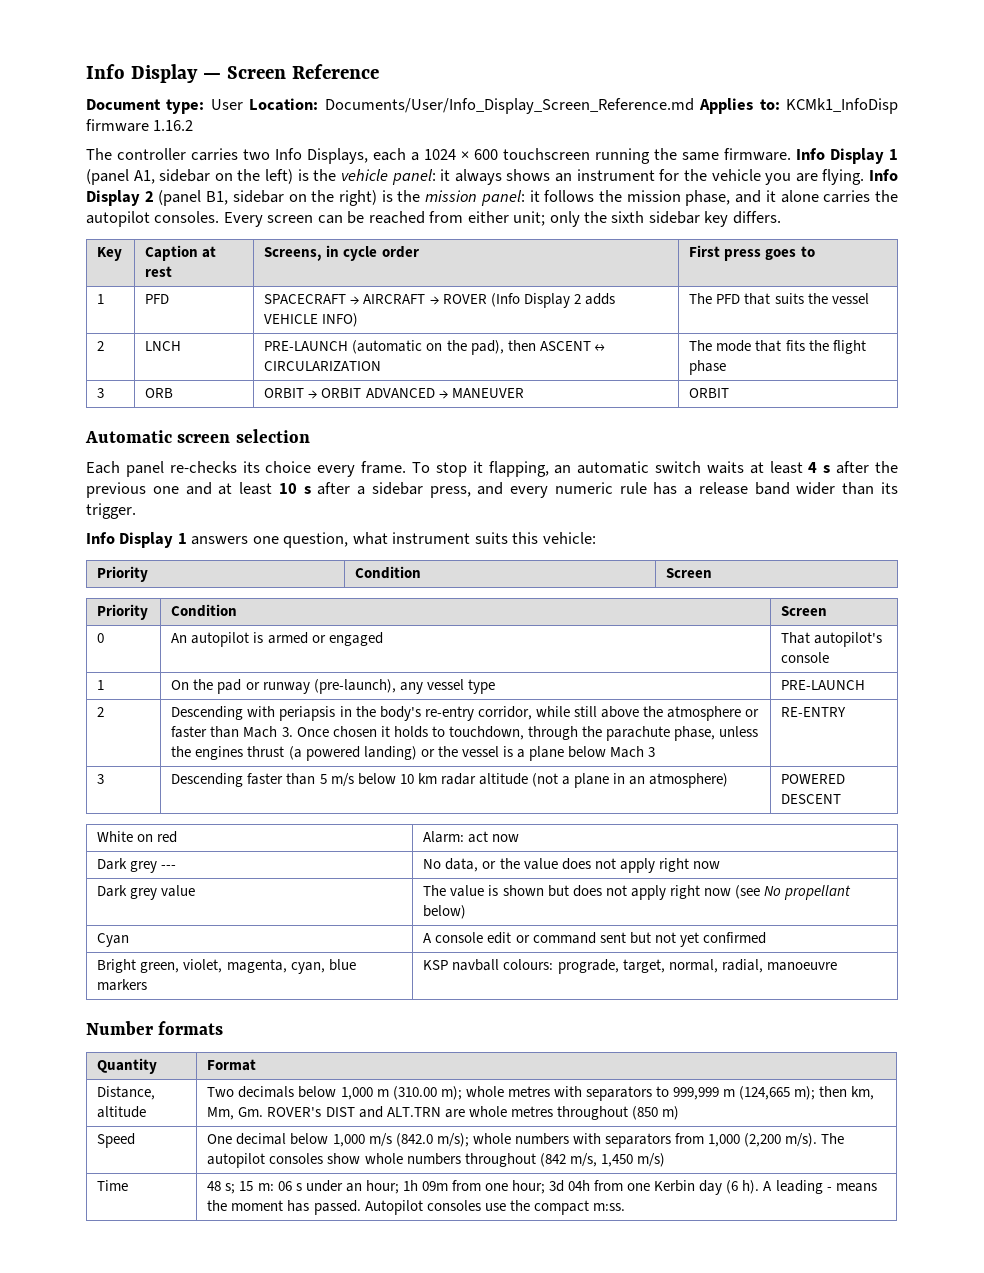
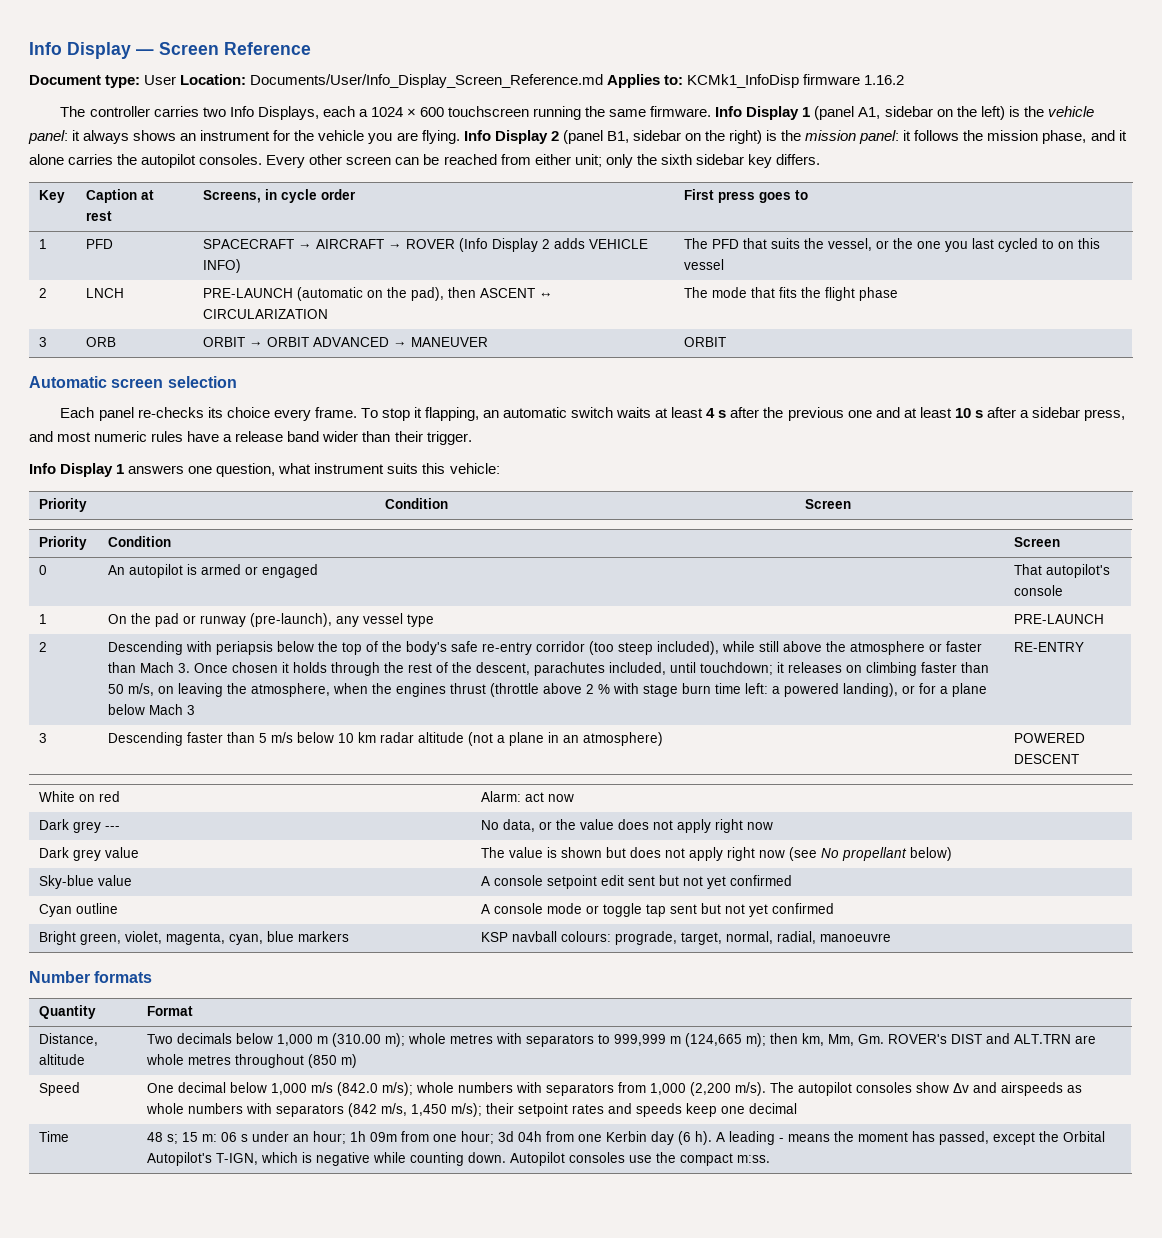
- Every screen can be reached from either unit; only the sixth sidebar key differs.
+ Every other screen can be reached from either unit; only the sixth sidebar key differs.
- 1 | PFD | SPACECRAFT → AIRCRAFT → ROVER (Info Display 2 adds VEHICLE INFO) | The PFD that suits the vessel
+ 1 | PFD | SPACECRAFT → AIRCRAFT → ROVER (Info Display 2 adds VEHICLE INFO) | The PFD that suits the vessel, or the one you last cycled to on this vessel
- To stop it flapping, an automatic switch waits at least 4 s after the previous one and at least 10 s after a sidebar press, and every numeric rule has a release band wider than its trigger.
+ To stop it flapping, an automatic switch waits at least 4 s after the previous one and at least 10 s after a sidebar press, and most numeric rules have a release band wider than their trigger.
- Descending with periapsis in the body's re-entry corridor, while still above the atmosphere or faster than Mach 3. Once chosen it holds to touchdown, through the parachute phase, unless the engines thrust (a powered landing) or the vessel is a plane below Mach 3
+ Descending with periapsis below the top of the body's safe re-entry corridor (too steep included), while still above the atmosphere or faster than Mach 3. Once chosen it holds through the rest of the descent, parachutes included, until touchdown; it releases on climbing faster than 50 m/s, on leaving the atmosphere, when the engines thrust (throttle above 2 % with stage burn time left: a powered landing), or for a plane below Mach 3
- Cyan | A console edit or command sent but not yet confirmed
+ Sky-blue value | A console setpoint edit sent but not yet confirmed
+ Cyan outline | A console mode or toggle tap sent but not yet confirmed
- Speed | One decimal below 1,000 m/s (842.0 m/s); whole numbers with separators from 1,000 (2,200 m/s). The autopilot consoles show whole numbers throughout (842 m/s, 1,450 m/s)
+ Speed | One decimal below 1,000 m/s (842.0 m/s); whole numbers with separators from 1,000 (2,200 m/s). The autopilot consoles show Δv and airspeeds as whole numbers with separators (842 m/s, 1,450 m/s); their setpoint rates and speeds keep one decimal
- A leading - means the moment has passed.
+ A leading - means the moment has passed, except the Orbital Autopilot's T-IGN, which is negative while counting down.

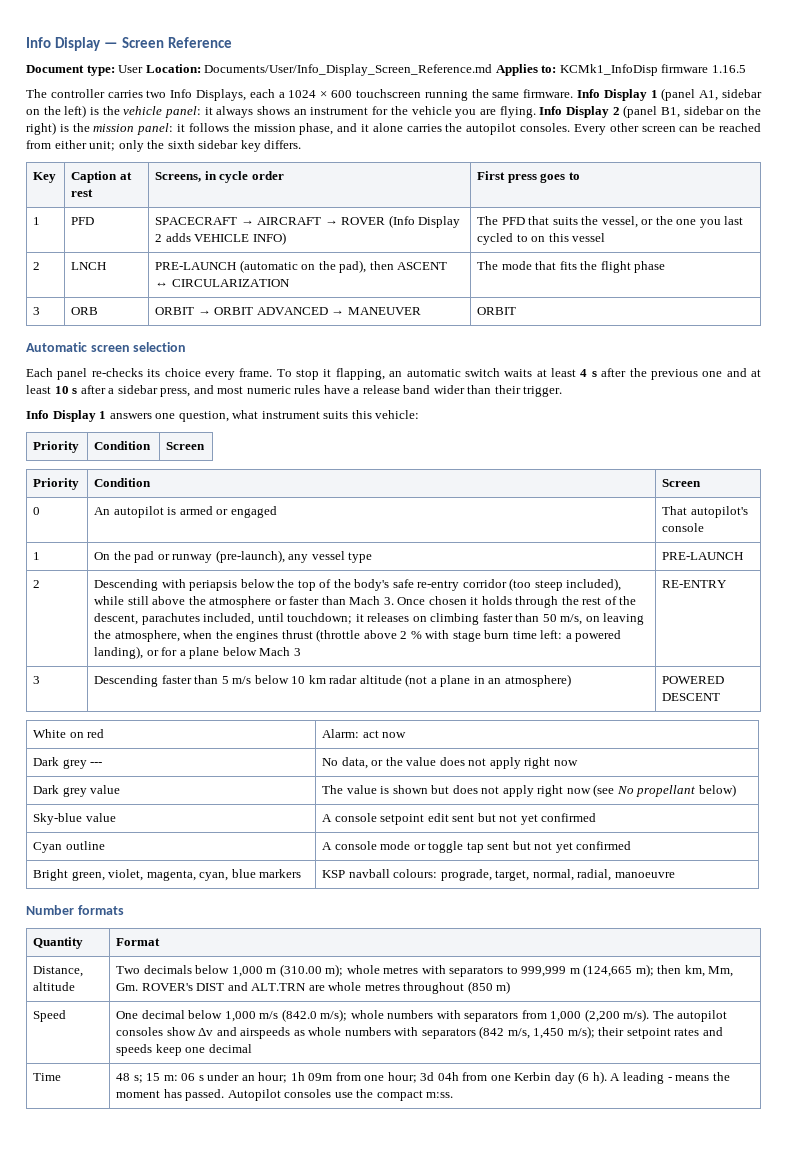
- Document type: User Location: Documents/User/Info_Display_Screen_Reference.md Applies to: KCMk1_InfoDisp firmware 1.16.2
+ Document type: User Location: Documents/User/Info_Display_Screen_Reference.md Applies to: KCMk1_InfoDisp firmware 1.16.5
- A leading - means the moment has passed, except the Orbital Autopilot's T-IGN, which is negative while counting down.
+ A leading - means the moment has passed.

